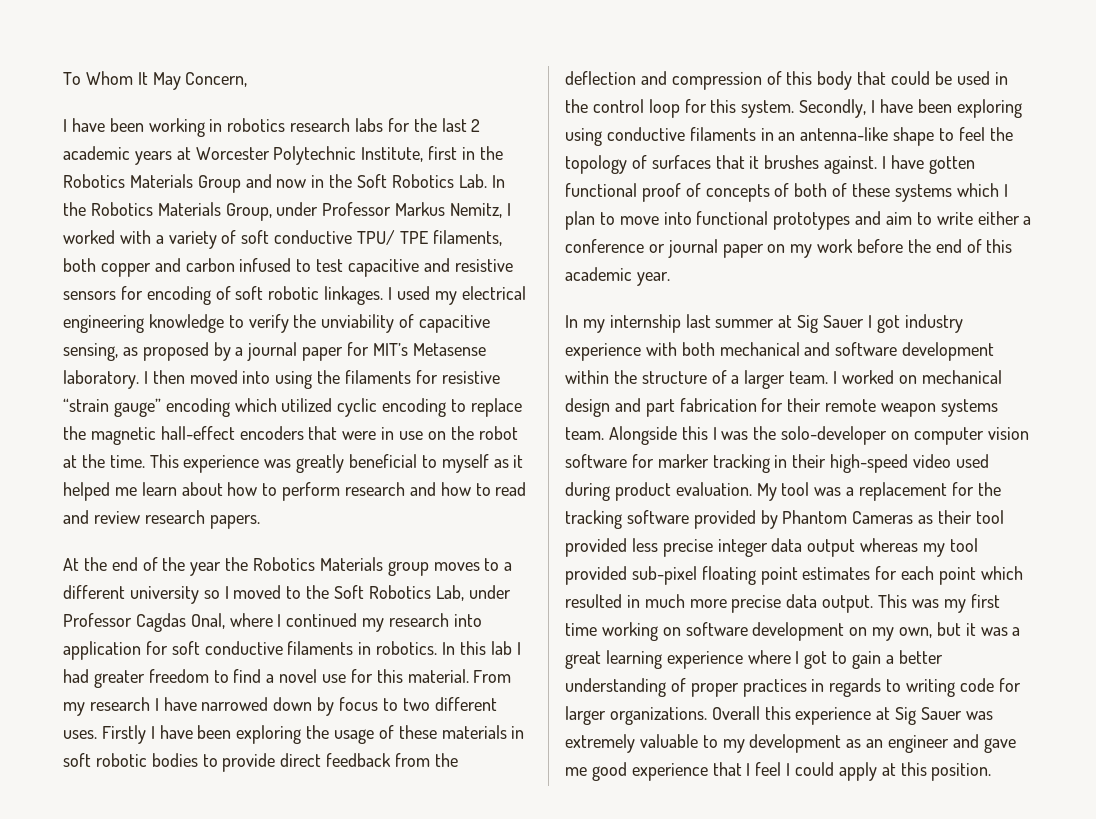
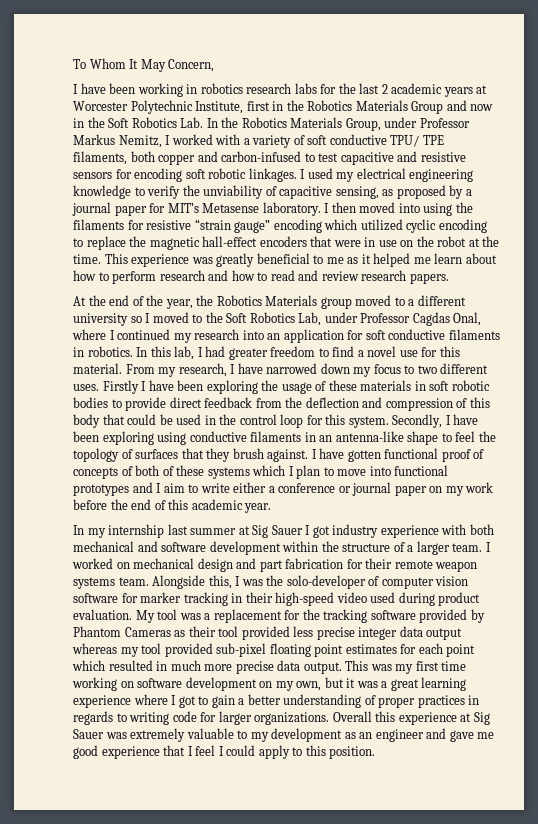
- I have been working in robotics research labs for the last 2 academic years at Worcester Polytechnic Institute, first in the Robotics Materials Group and now in the Soft Robotics Lab. In the Robotics Materials Group, under Professor Markus Nemitz, I worked with a variety of soft conductive TPU/ TPE filaments, both copper and carbon infused to test capacitive and resistive sensors for encoding of soft robotic linkages.
+ I have been working in robotics research labs for the last 2 academic years at Worcester Polytechnic Institute, first in the Robotics Materials Group and now in the Soft Robotics Lab. In the Robotics Materials Group, under Professor Markus Nemitz, I worked with a variety of soft conductive TPU/ TPE filaments, both copper and carbon-infused to test capacitive and resistive sensors for encoding soft robotic linkages.
- This experience was greatly beneficial to myself as it helped me learn about how to perform research and how to read and review research papers.
+ This experience was greatly beneficial to me as it helped me learn about how to perform research and how to read and review research papers.
- At the end of the year the Robotics Materials group moves to a different university so I moved to the Soft Robotics Lab, under Professor Cagdas Onal, where I continued my research into application for soft conductive filaments in robotics.
+ At the end of the year, the Robotics Materials group moved to a different university so I moved to the Soft Robotics Lab, under Professor Cagdas Onal, where I continued my research into an application for soft conductive filaments in robotics.
- In this lab I had greater freedom to find a novel use for this material.
+ In this lab, I had greater freedom to find a novel use for this material.
- From my research I have narrowed down by focus to two different uses.
+ From my research, I have narrowed down my focus to two different uses.
- Secondly, I have been exploring using conductive filaments in an antenna-like shape to feel the topology of surfaces that it brushes against.
+ Secondly, I have been exploring using conductive filaments in an antenna-like shape to feel the topology of surfaces that they brush against.
- I have gotten functional proof of concepts of both of these systems which I plan to move into functional prototypes and aim to write either a conference or journal paper on my work before the end of this academic year.
+ I have gotten functional proof of concepts of both of these systems which I plan to move into functional prototypes and I aim to write either a conference or journal paper on my work before the end of this academic year.
- Alongside this I was the solo-developer on computer vision software for marker tracking in their high-speed video used during product evaluation.
+ Alongside this, I was the solo-developer of computer vision software for marker tracking in their high-speed video used during product evaluation.
- Overall this experience at Sig Sauer was extremely valuable to my development as an engineer and gave me good experience that I feel I could apply at this position.
+ Overall this experience at Sig Sauer was extremely valuable to my development as an engineer and gave me good experience that I feel I could apply to this position.

